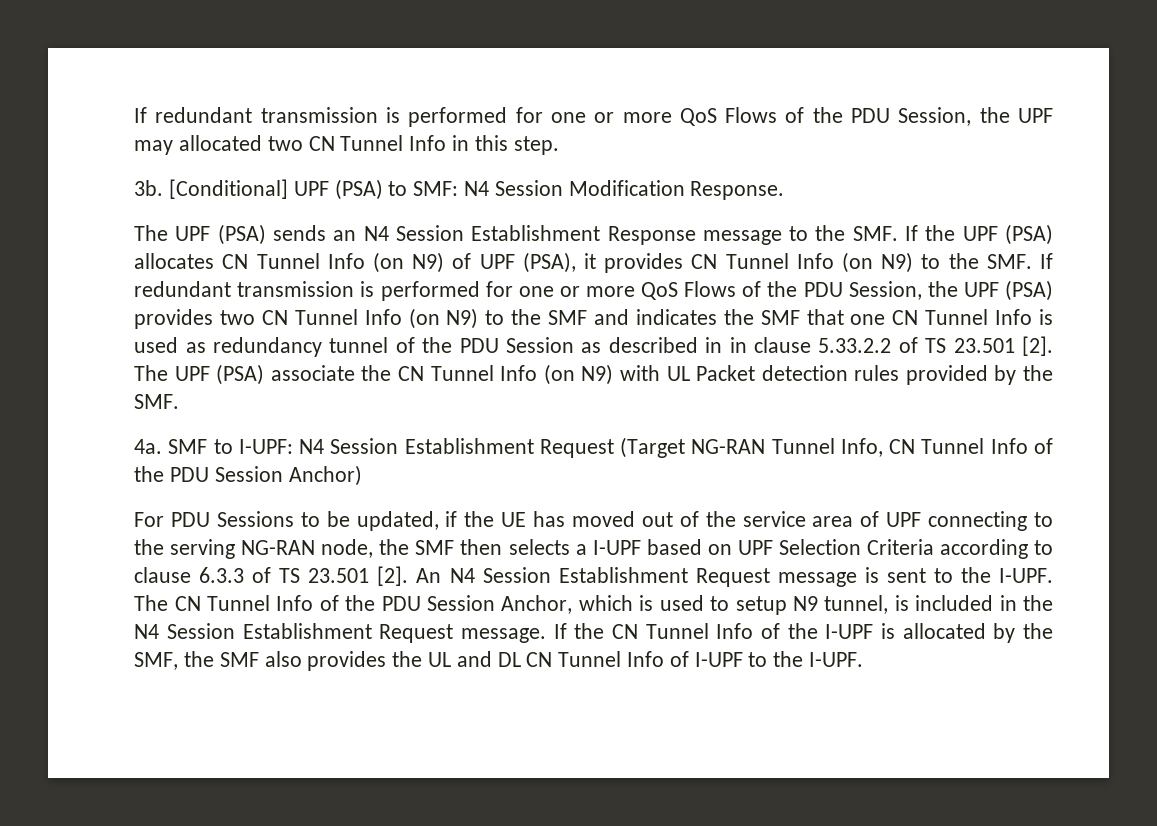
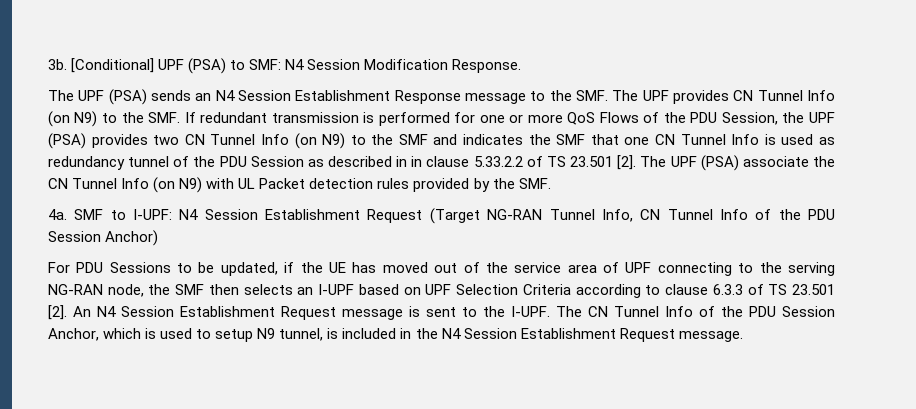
- If redundant transmission is performed for one or more QoS Flows of the PDU Session, the UPF may allocated two CN Tunnel Info in this step.
- The UPF (PSA) sends an N4 Session Establishment Response message to the SMF. If the UPF (PSA) allocates CN Tunnel Info (on N9) of UPF (PSA), it provides CN Tunnel Info (on N9) to the SMF. If redundant transmission is performed for one or more QoS Flows of the PDU Session, the UPF (PSA) provides two CN Tunnel Info (on N9) to the SMF and indicates the SMF that one CN Tunnel Info is used as redundancy tunnel of the PDU Session as described in in clause 5.33.2.2 of TS 23.501 [2].
+ The UPF (PSA) sends an N4 Session Establishment Response message to the SMF. The UPF provides CN Tunnel Info (on N9) to the SMF. If redundant transmission is performed for one or more QoS Flows of the PDU Session, the UPF (PSA) provides two CN Tunnel Info (on N9) to the SMF and indicates the SMF that one CN Tunnel Info is used as redundancy tunnel of the PDU Session as described in in clause 5.33.2.2 of TS 23.501 [2].
- For PDU Sessions to be updated, if the UE has moved out of the service area of UPF connecting to the serving NG-RAN node, the SMF then selects a I-UPF based on UPF Selection Criteria according to clause 6.3.3 of TS 23.501 [2].
+ For PDU Sessions to be updated, if the UE has moved out of the service area of UPF connecting to the serving NG-RAN node, the SMF then selects an I-UPF based on UPF Selection Criteria according to clause 6.3.3 of TS 23.501 [2].
- If the CN Tunnel Info of the I-UPF is allocated by the SMF, the SMF also provides the UL and DL CN Tunnel Info of I-UPF to the I-UPF.

